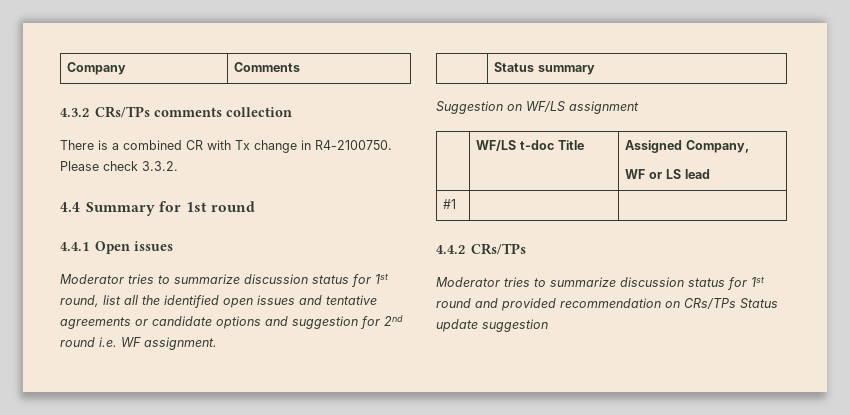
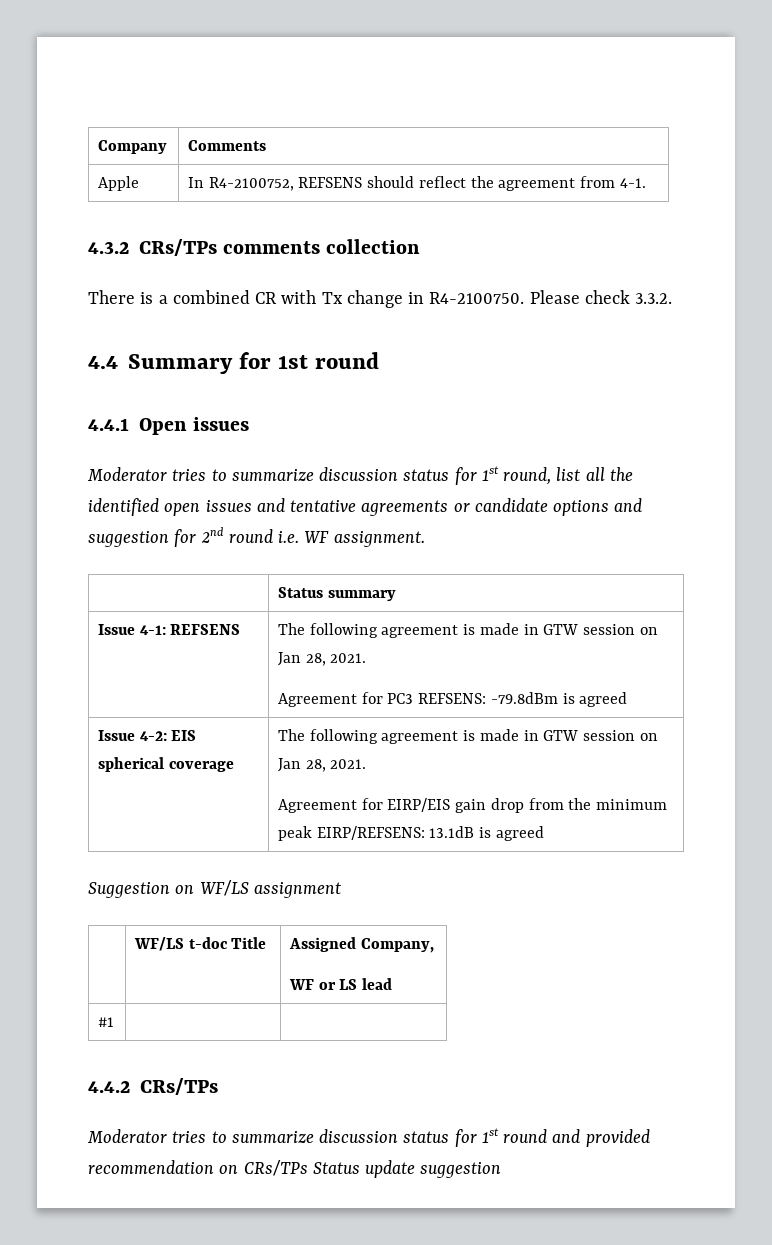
+ Apple | In R4-2100752, REFSENS should reflect the agreement from 4-1.
+ Issue 4-1: REFSENS | The following agreement is made in GTW session on Jan 28, 2021.
+ Agreement for PC3 REFSENS: -79.8dBm is agreed
+ Issue 4-2: EIS spherical coverage | The following agreement is made in GTW session on Jan 28, 2021.
+ Agreement for EIRP/EIS gain drop from the minimum peak EIRP/REFSENS: 13.1dB is agreed

